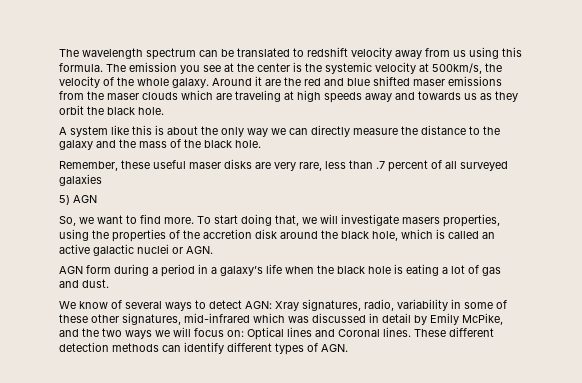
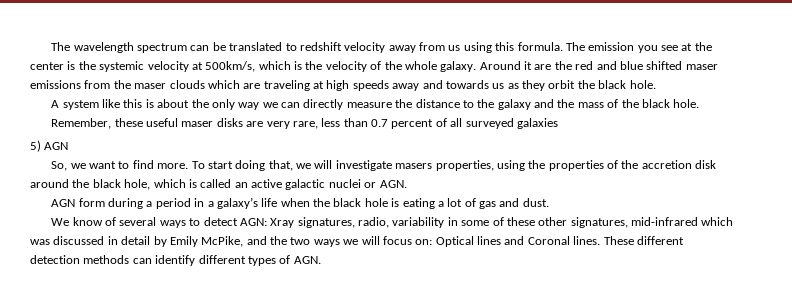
- The emission you see at the center is the systemic velocity at 500km/s, the velocity of the whole galaxy.
+ The emission you see at the center is the systemic velocity at 500km/s, which is the velocity of the whole galaxy.
- Remember, these useful maser disks are very rare, less than .7 percent of all surveyed galaxies
+ Remember, these useful maser disks are very rare, less than 0.7 percent of all surveyed galaxies

